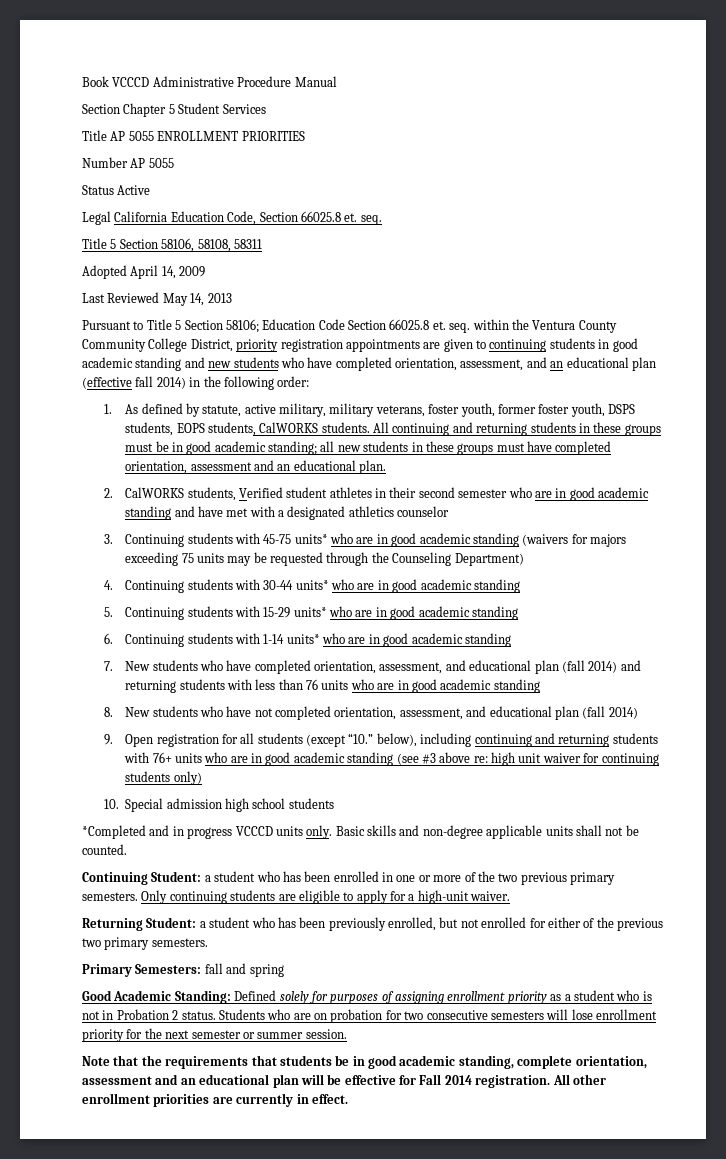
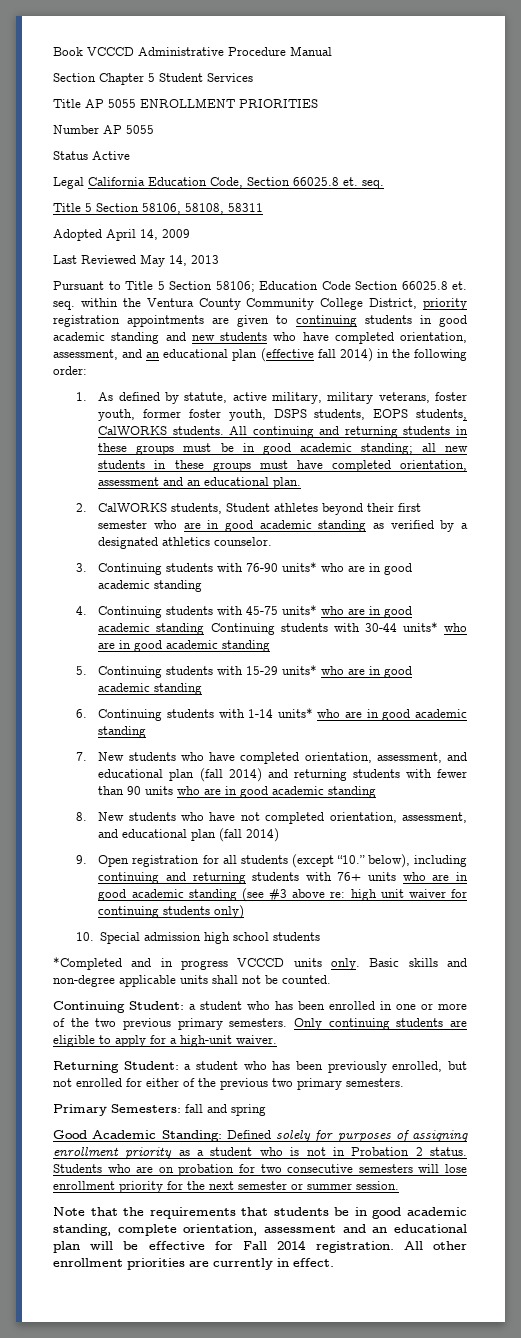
- 2. CalWORKS students, Verified student athletes in their second semester who are in good academic standing and have met with a designated athletics counselor
- 3. Continuing students with 45-75 units* who are in good academic standing (waivers for majors exceeding 75 units may be requested through the Counseling Department)
- 4. Continuing students with 30-44 units* who are in good academic standing
+ 2. CalWORKS students, Student athletes beyond their first semester who are in good academic standing as verified by a designated athletics counselor.
+ 3. Continuing students with 76-90 units* who are in good academic standing
+ 4. Continuing students with 45-75 units* who are in good academic standing Continuing students with 30-44 units* who are in good academic standing
- 7. New students who have completed orientation, assessment, and educational plan (fall 2014) and returning students with less than 76 units who are in good academic standing
+ 7. New students who have completed orientation, assessment, and educational plan (fall 2014) and returning students with fewer than 90 units who are in good academic standing

